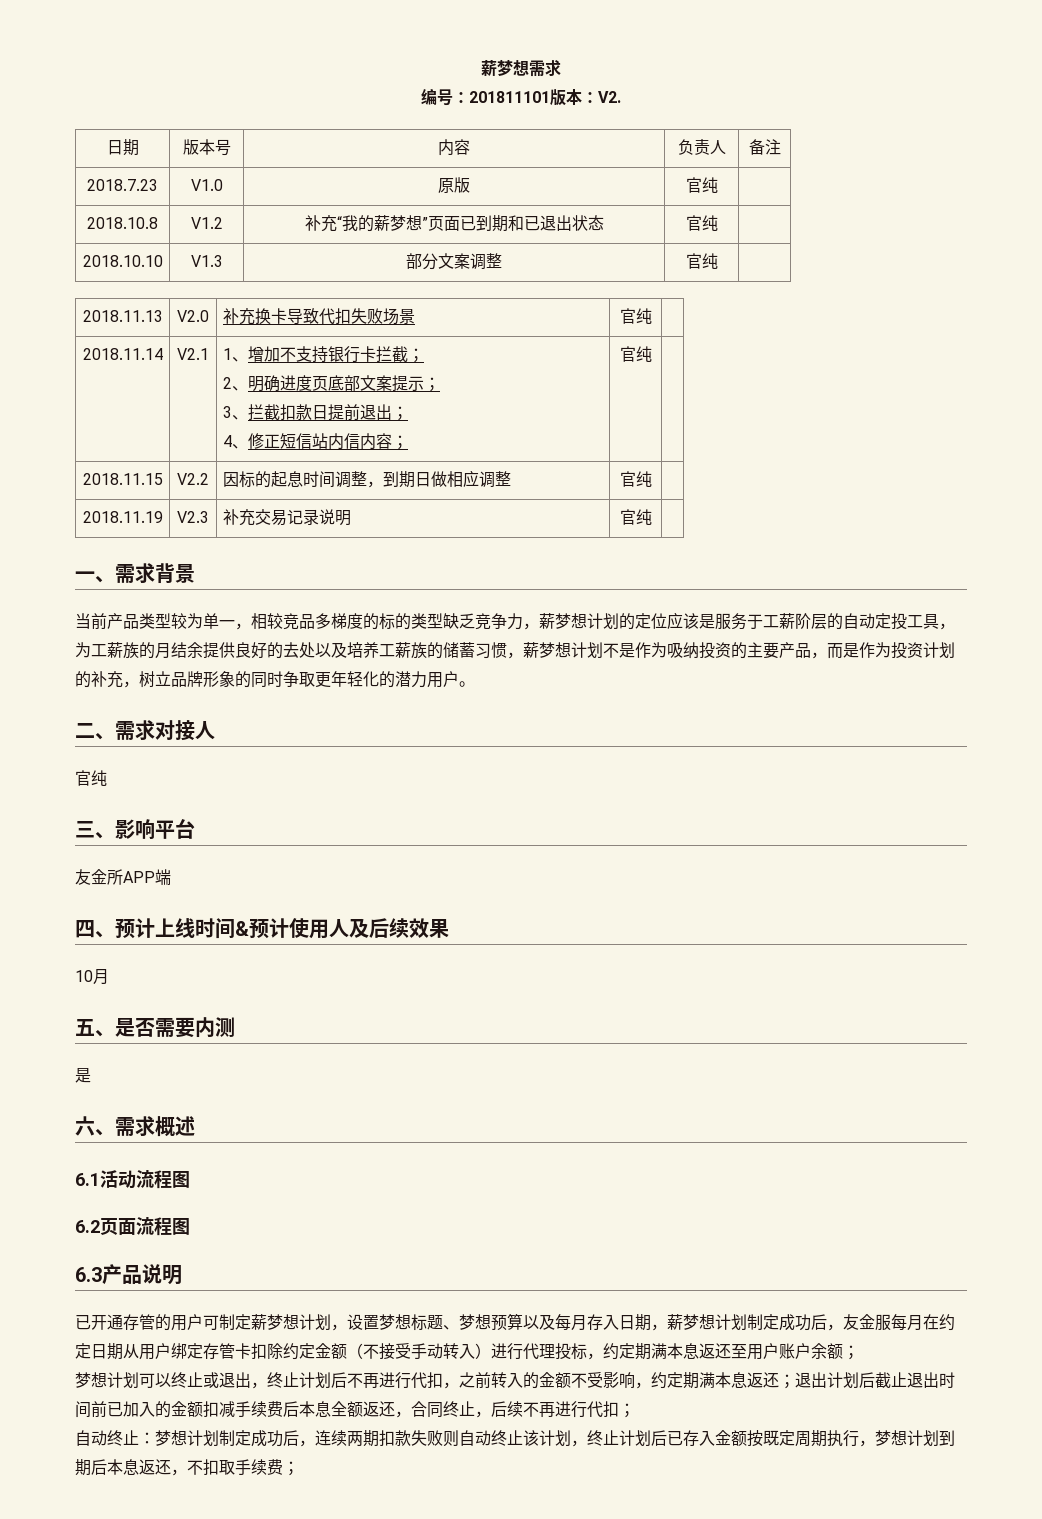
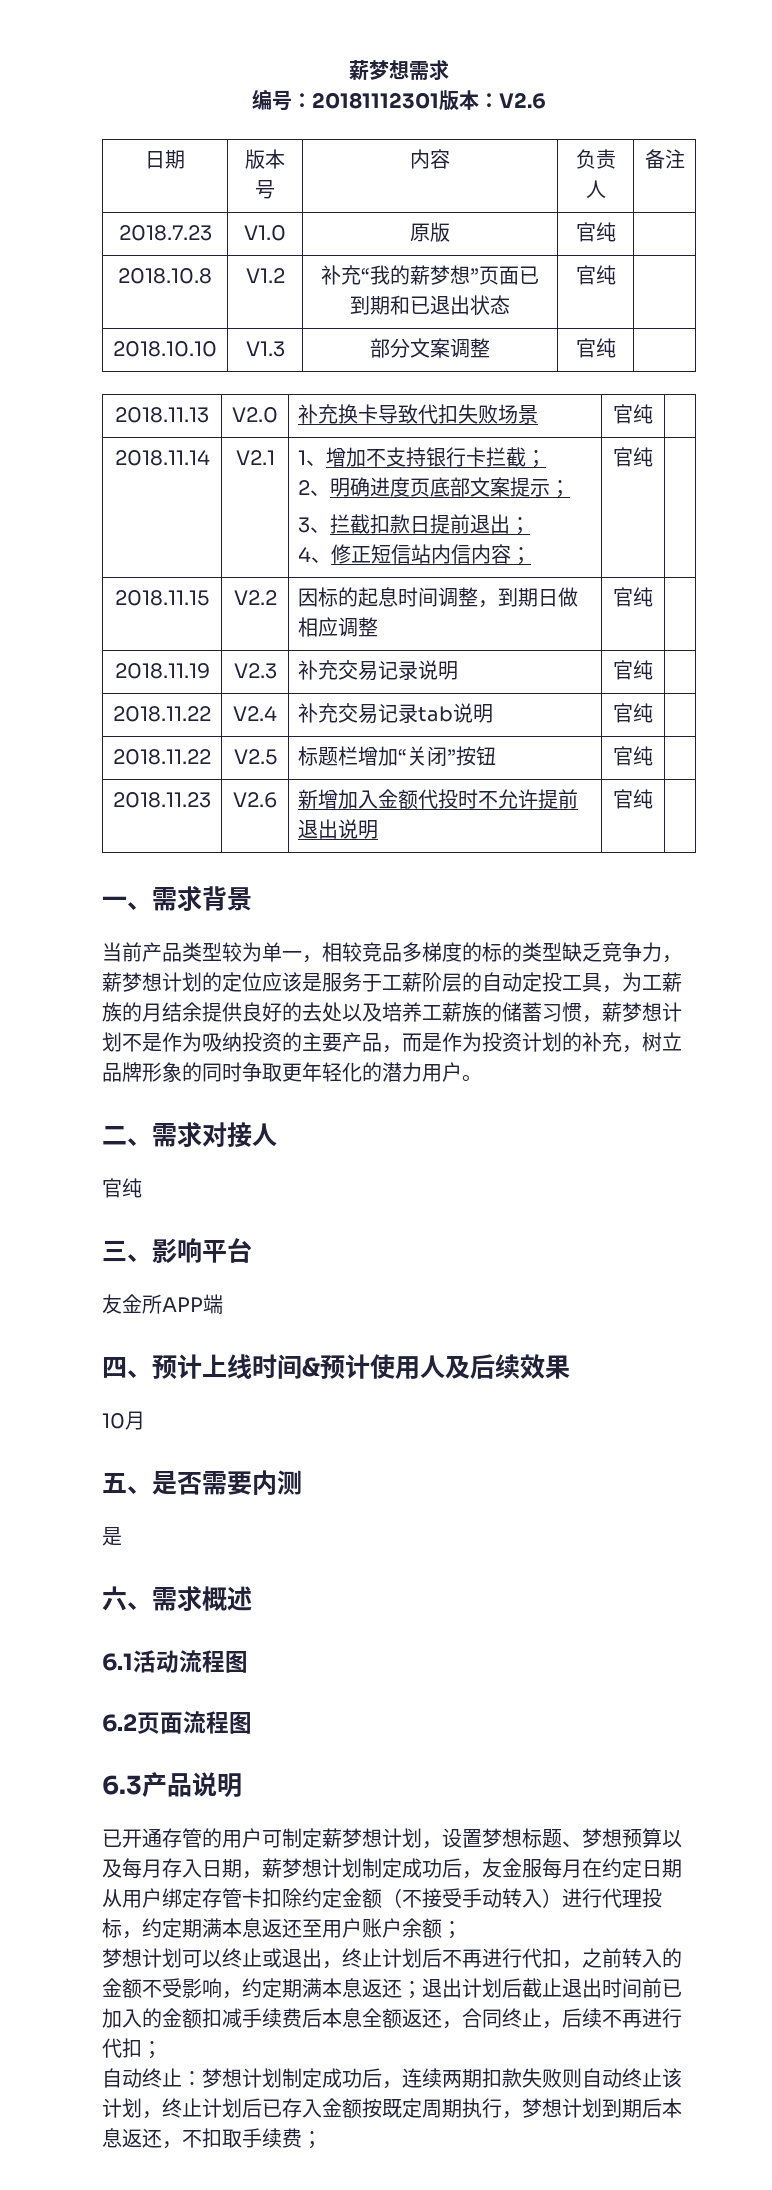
- 编号：201811101版本：V2.
+ 编号：20181112301版本：V2.6
+ 2018.11.22 | V2.4 | 补充交易记录tab说明 | 官纯 |
+ 2018.11.22 | V2.5 | 标题栏增加“关闭”按钮 | 官纯 |
+ 2018.11.23 | V2.6 | 新增加入金额代投时不允许提前退出说明 | 官纯 |

